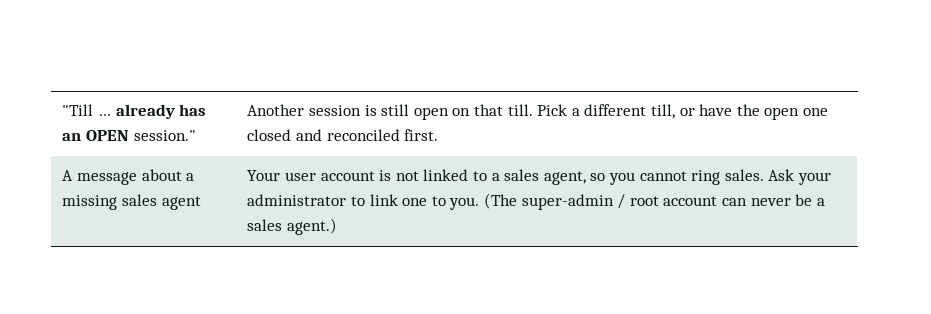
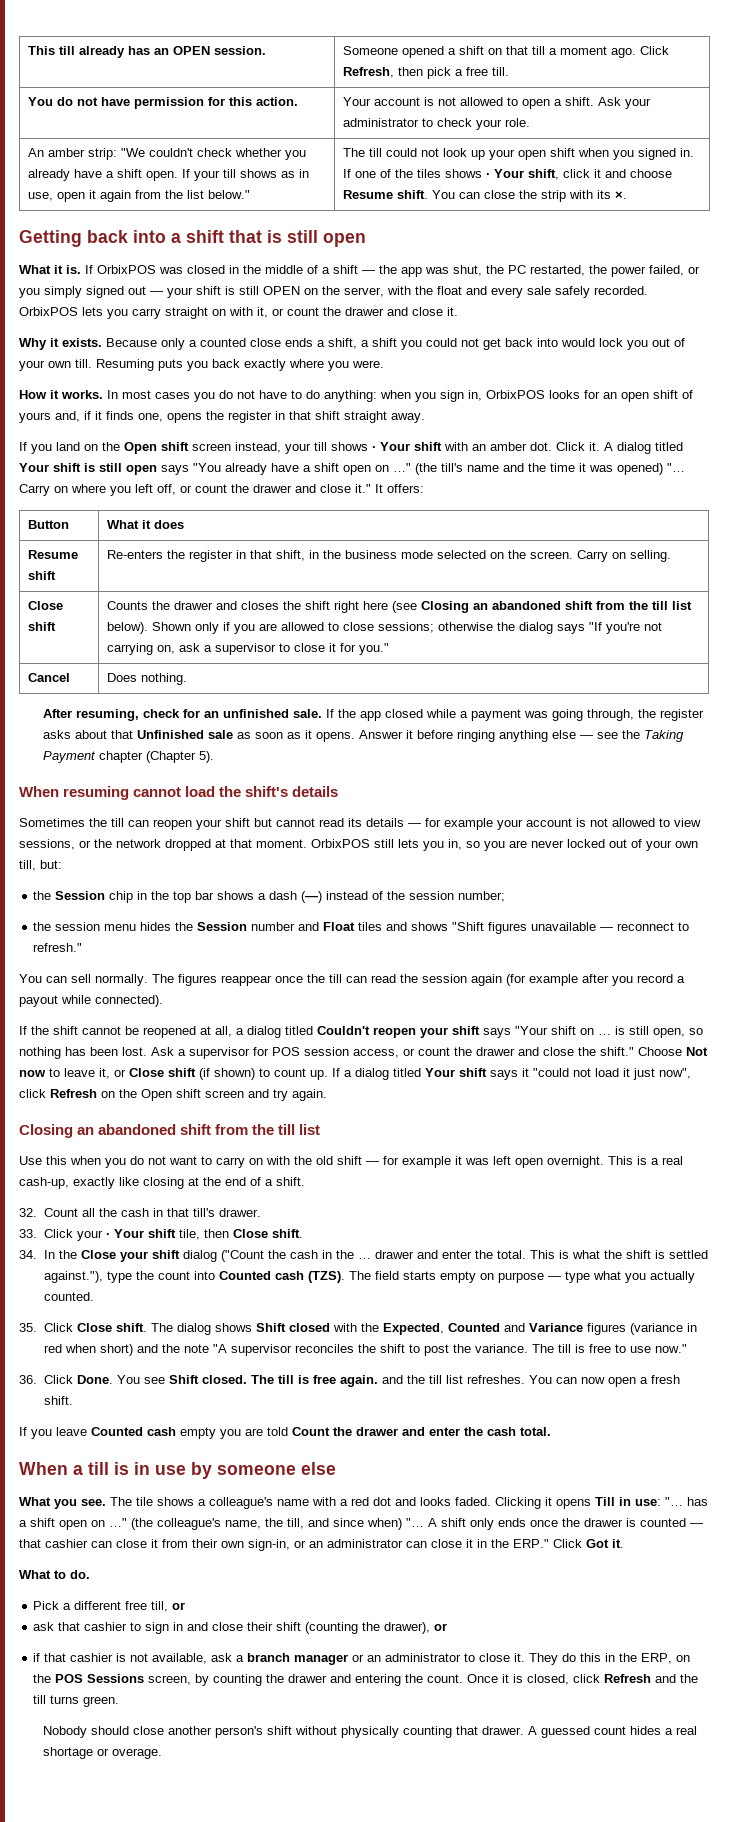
- "Till … already has an OPEN session." | Another session is still open on that till. Pick a different till, or have the open one closed and reconciled first.
- A message about a missing sales agent | Your user account is not linked to a sales agent, so you cannot ring sales. Ask your administrator to link one to you. (The super-admin / root account can never be a sales agent.)
+ This till already has an OPEN session. | Someone opened a shift on that till a moment ago. Click Refresh, then pick a free till.
+ You do not have permission for this action. | Your account is not allowed to open a shift. Ask your administrator to check your role.
+ An amber strip: "We couldn't check whether you already have a shift open. If your till shows as in use, open it again from the list below." | The till could not look up your open shift when you signed in. If one of the tiles shows · Your shift, click it and choose Resume shift. You can close the strip with its ×.
+ Getting back into a shift that is still open
+ What it is. If OrbixPOS was closed in the middle of a shift — the app was shut, the PC restarted, the power failed, or you simply signed out — your shift is still OPEN on the server, with the float and every sale safely recorded. OrbixPOS lets you carry straight on with it, or count the drawer and close it.
+ Why it exists. Because only a counted close ends a shift, a shift you could not get back into would lock you out of your own till. Resuming puts you back exactly where you were.
+ How it works. In most cases you do not have to do anything: when you sign in, OrbixPOS looks for an open shift of yours and, if it finds one, opens the register in that shift straight away.
+ If you land on the Open shift screen instead, your till shows · Your shift with an amber dot. Click it. A dialog titled Your shift is still open says "You already have a shift open on …" (the till's name and the time it was opened) "… Carry on where you left off, or count the drawer and close it." It offers:
+ Button | What it does
+ Resume shift | Re-enters the register in that shift, in the business mode selected on the screen. Carry on selling.
+ Close shift | Counts the drawer and closes the shift right here (see Closing an abandoned shift from the till list below). Shown only if you are allowed to close sessions; otherwise the dialog says "If you're not carrying on, ask a supervisor to close it for you."
+ Cancel | Does nothing.
+ After resuming, check for an unfinished sale. If the app closed while a payment was going through, the register asks about that Unfinished sale as soon as it opens. Answer it before ringing anything else — see the Taking Payment chapter (Chapter 5).
+ When resuming cannot load the shift's details
+ Sometimes the till can reopen your shift but cannot read its details — for example your account is not allowed to view sessions, or the network dropped at that moment. OrbixPOS still lets you in, so you are never locked out of your own till, but:
+ the Session chip in the top bar shows a dash (—) instead of the session number;
+ the session menu hides the Session number and Float tiles and shows "Shift figures unavailable — reconnect to refresh."
+ You can sell normally. The figures reappear once the till can read the session again (for example after you record a payout while connected).
+ If the shift cannot be reopened at all, a dialog titled Couldn't reopen your shift says "Your shift on … is still open, so nothing has been lost. Ask a supervisor for POS session access, or count the drawer and close the shift." Choose Not now to leave it, or Close shift (if shown) to count up. If a dialog titled Your shift says it "could not load it just now", click Refresh on the Open shift screen and try again.
+ Closing an abandoned shift from the till list
+ Use this when you do not want to carry on with the old shift — for example it was left open overnight. This is a real cash-up, exactly like closing at the end of a shift.
+ 32. Count all the cash in that till's drawer.
+ 33. Click your · Your shift tile, then Close shift.
+ 34. In the Close your shift dialog ("Count the cash in the … drawer and enter the total. This is what the shift is settled against."), type the count into Counted cash (TZS). The field starts empty on purpose — type what you actually counted.
+ 35. Click Close shift. The dialog shows Shift closed with the Expected, Counted and Variance figures (variance in red when short) and the note "A supervisor reconciles the shift to post the variance. The till is free to use now."
+ 36. Click Done. You see Shift closed. The till is free again. and the till list refreshes. You can now open a fresh shift.
+ If you leave Counted cash empty you are told Count the drawer and enter the cash total.
+ When a till is in use by someone else
+ What you see. The tile shows a colleague's name with a red dot and looks faded. Clicking it opens Till in use: "… has a shift open on …" (the colleague's name, the till, and since when) "… A shift only ends once the drawer is counted — that cashier can close it from their own sign-in, or an administrator can close it in the ERP." Click Got it.
+ What to do.
+ Pick a different free till, or
+ ask that cashier to sign in and close their shift (counting the drawer), or
+ if that cashier is not available, ask a branch manager or an administrator to close it. They do this in the ERP, on the POS Sessions screen, by counting the drawer and entering the count. Once it is closed, click Refresh and the till turns green.
+ Nobody should close another person's shift without physically counting that drawer. A guessed count hides a real shortage or overage.

